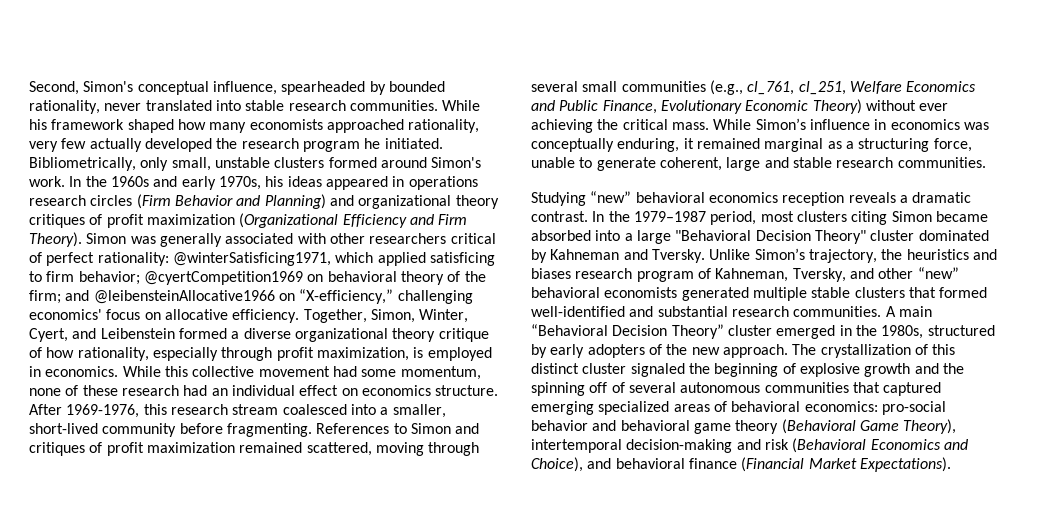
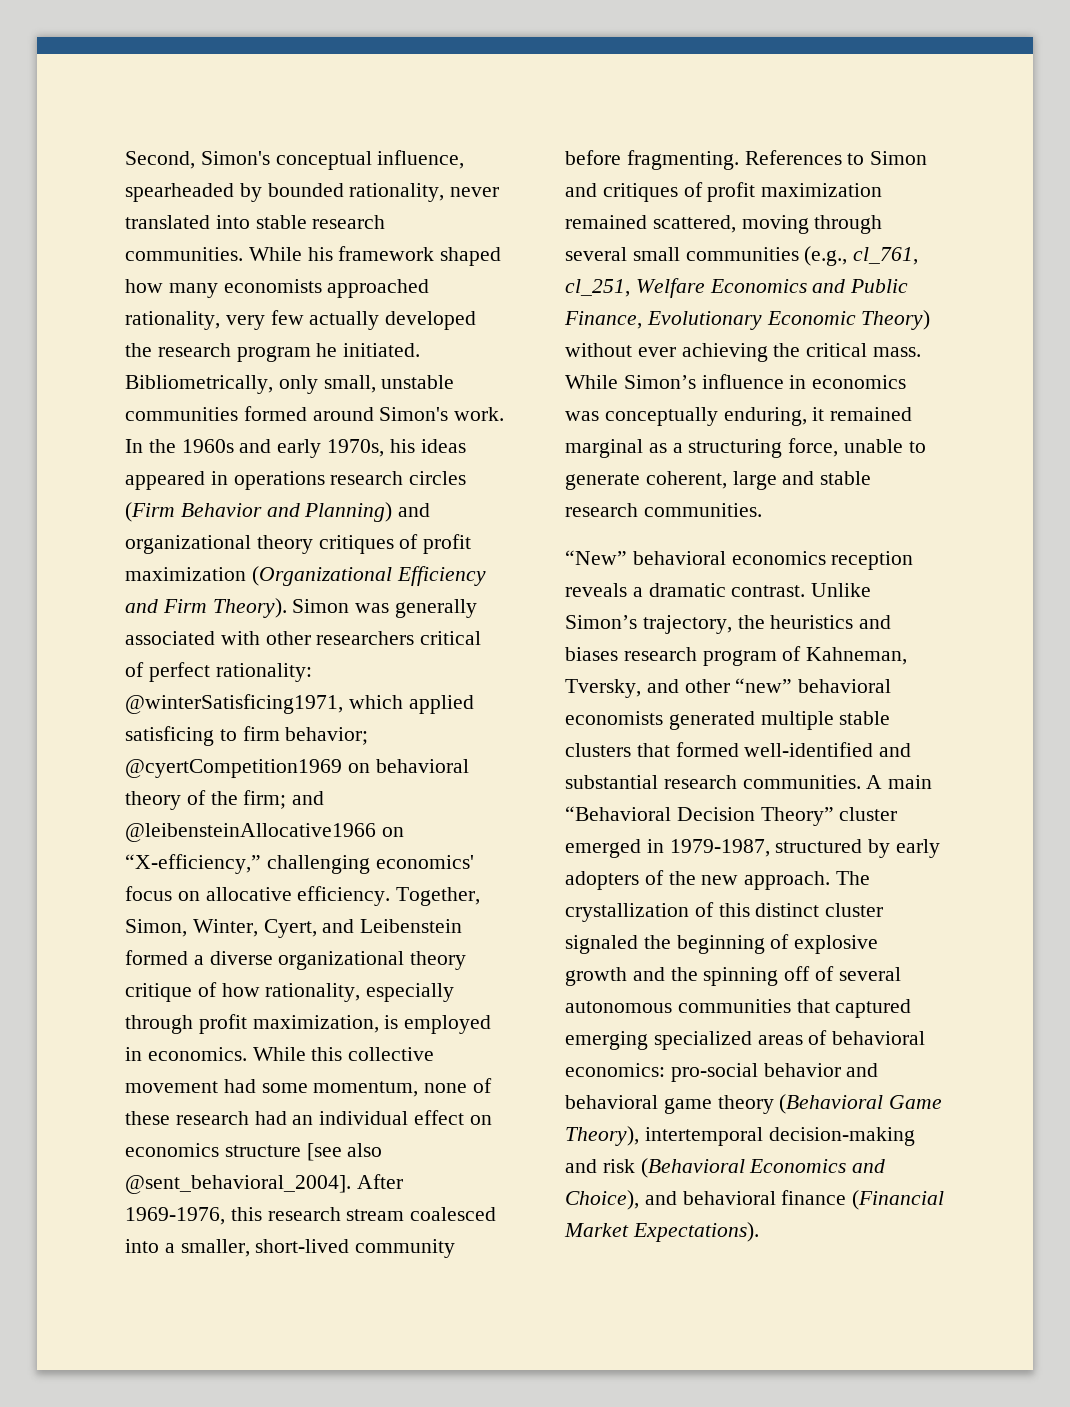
- Bibliometrically, only small, unstable clusters formed around Simon's work.
+ Bibliometrically, only small, unstable communities formed around Simon's work.
- While this collective movement had some momentum, none of these research had an individual effect on economics structure.
+ While this collective movement had some momentum, none of these research had an individual effect on economics structure [see also @sent_behavioral_2004].
- Studying “new” behavioral economics reception reveals a dramatic contrast.
+ “New” behavioral economics reception reveals a dramatic contrast.
- In the 1979–1987 period, most clusters citing Simon became absorbed into a large "Behavioral Decision Theory" cluster dominated by Kahneman and Tversky.
- A main “Behavioral Decision Theory” cluster emerged in the 1980s, structured by early adopters of the new approach.
+ A main “Behavioral Decision Theory” cluster emerged in 1979-1987, structured by early adopters of the new approach.

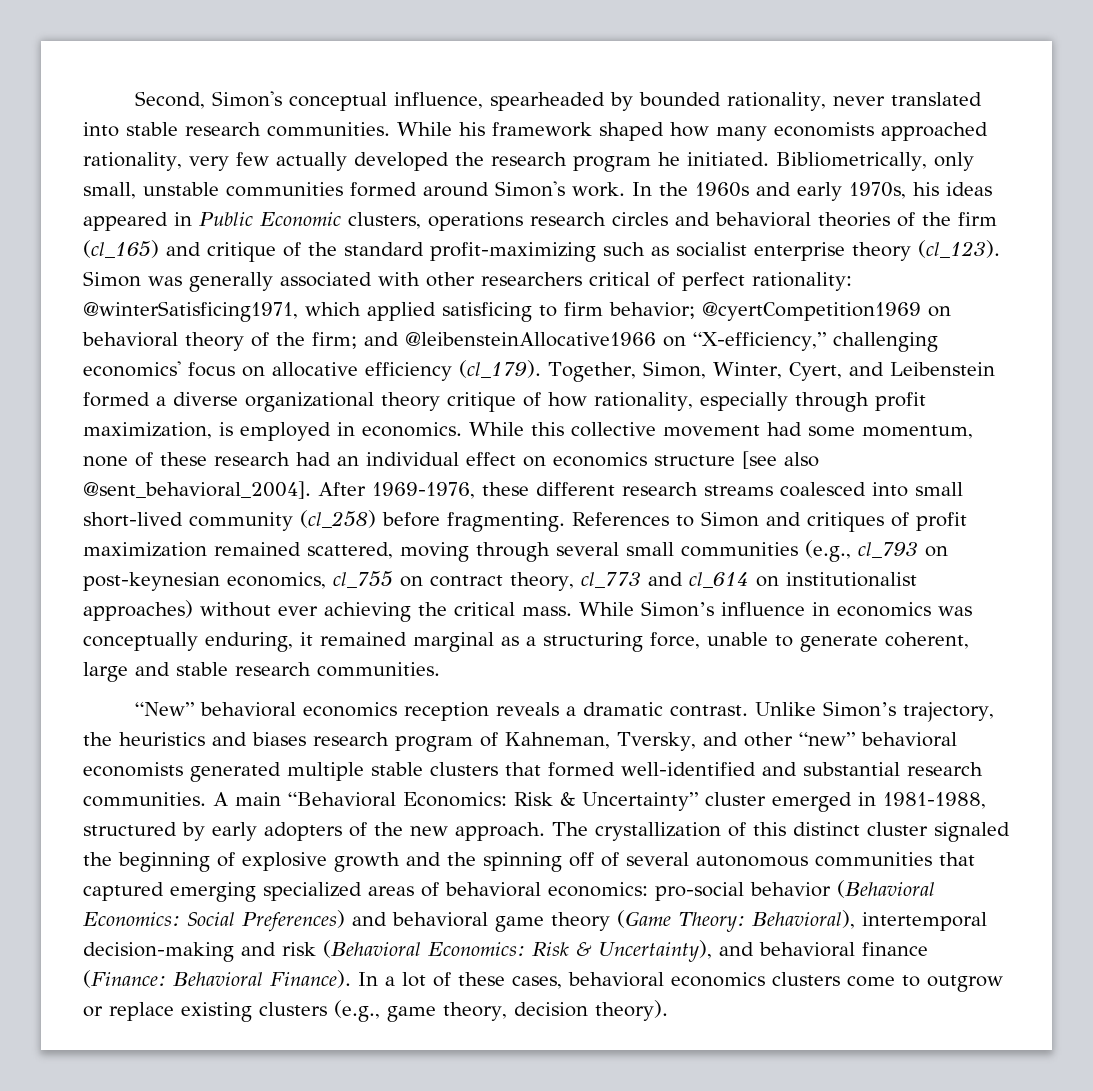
- In the 1960s and early 1970s, his ideas appeared in operations research circles (Firm Behavior and Planning) and organizational theory critiques of profit maximization (Organizational Efficiency and Firm Theory).
+ In the 1960s and early 1970s, his ideas appeared in Public Economic clusters, operations research circles and behavioral theories of the firm (cl_165) and critique of the standard profit-maximizing such as socialist enterprise theory (cl_123).
- Simon was generally associated with other researchers critical of perfect rationality: @winterSatisficing1971, which applied satisficing to firm behavior; @cyertCompetition1969 on behavioral theory of the firm; and @leibensteinAllocative1966 on “X-efficiency,” challenging economics' focus on allocative efficiency.
+ Simon was generally associated with other researchers critical of perfect rationality: @winterSatisficing1971, which applied satisficing to firm behavior; @cyertCompetition1969 on behavioral theory of the firm; and @leibensteinAllocative1966 on “X-efficiency,” challenging economics' focus on allocative efficiency (cl_179).
- After 1969-1976, this research stream coalesced into a smaller, short-lived community before fragmenting.
+ After 1969-1976, these different research streams coalesced into small short-lived community (cl_258) before fragmenting.
- References to Simon and critiques of profit maximization remained scattered, moving through several small communities (e.g., cl_761, cl_251, Welfare Economics and Public Finance, Evolutionary Economic Theory) without ever achieving the critical mass.
+ References to Simon and critiques of profit maximization remained scattered, moving through several small communities (e.g., cl_793 on post-keynesian economics, cl_755 on contract theory, cl_773 and cl_614 on institutionalist approaches) without ever achieving the critical mass.
- A main “Behavioral Decision Theory” cluster emerged in 1979-1987, structured by early adopters of the new approach.
+ A main “Behavioral Economics: Risk & Uncertainty” cluster emerged in 1981-1988, structured by early adopters of the new approach.
- The crystallization of this distinct cluster signaled the beginning of explosive growth and the spinning off of several autonomous communities that captured emerging specialized areas of behavioral economics: pro-social behavior and behavioral game theory (Behavioral Game Theory), intertemporal decision-making and risk (Behavioral Economics and Choice), and behavioral finance (Financial Market Expectations).
+ The crystallization of this distinct cluster signaled the beginning of explosive growth and the spinning off of several autonomous communities that captured emerging specialized areas of behavioral economics: pro-social behavior (Behavioral Economics: Social Preferences) and behavioral game theory (Game Theory: Behavioral), intertemporal decision-making and risk (Behavioral Economics: Risk & Uncertainty), and behavioral finance (Finance: Behavioral Finance). In a lot of these cases, behavioral economics clusters come to outgrow or replace existing clusters (e.g., game theory, decision theory).

